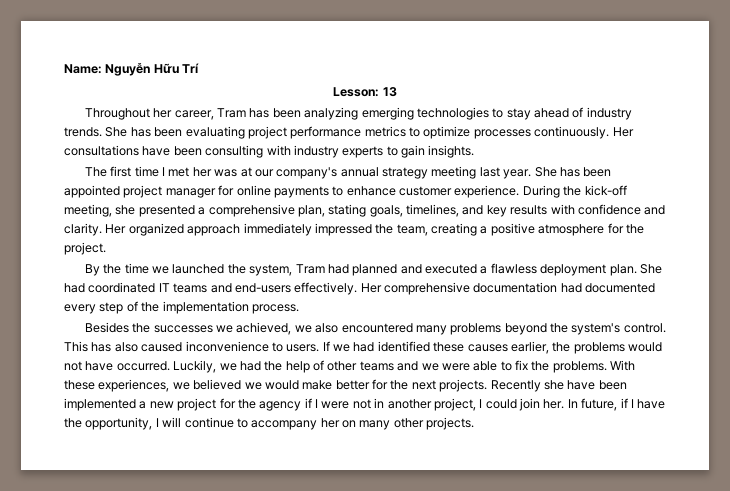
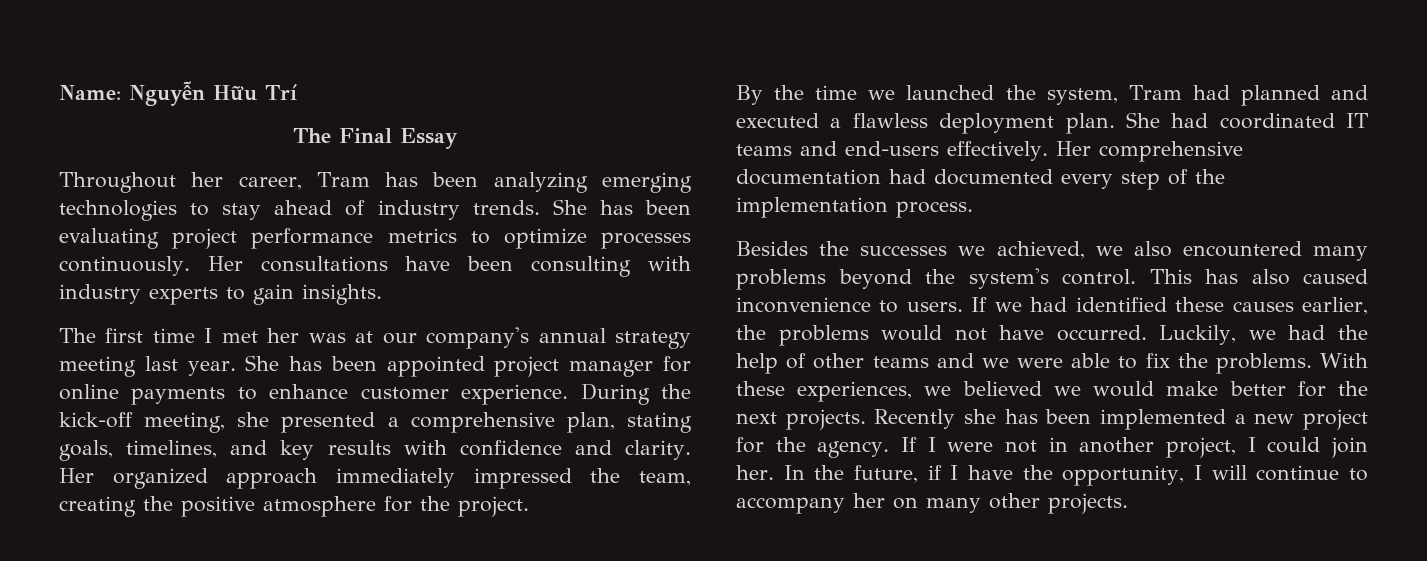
- Lesson: 13
+ The Final Essay
- Her organized approach immediately impressed the team, creating a positive atmosphere for the project.
+ Her organized approach immediately impressed the team, creating the positive atmosphere for the project.
- Recently she have been implemented a new project for the agency if I were not in another project, I could join her.
+ Recently she has been implemented a new project for the agency. If I were not in another project, I could join her.
- In future, if I have the opportunity, I will continue to accompany her on many other projects.
+ In the future, if I have the opportunity, I will continue to accompany her on many other projects.

